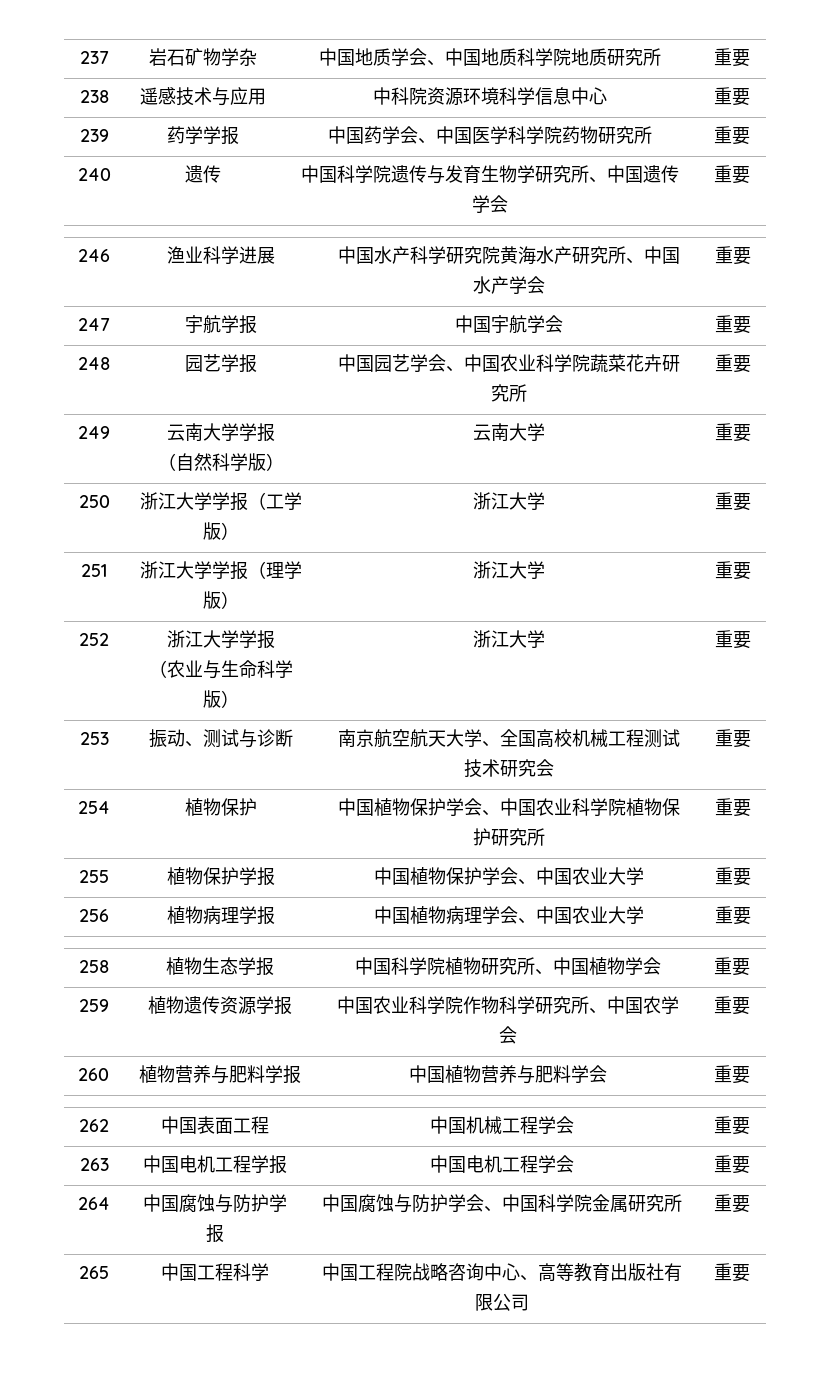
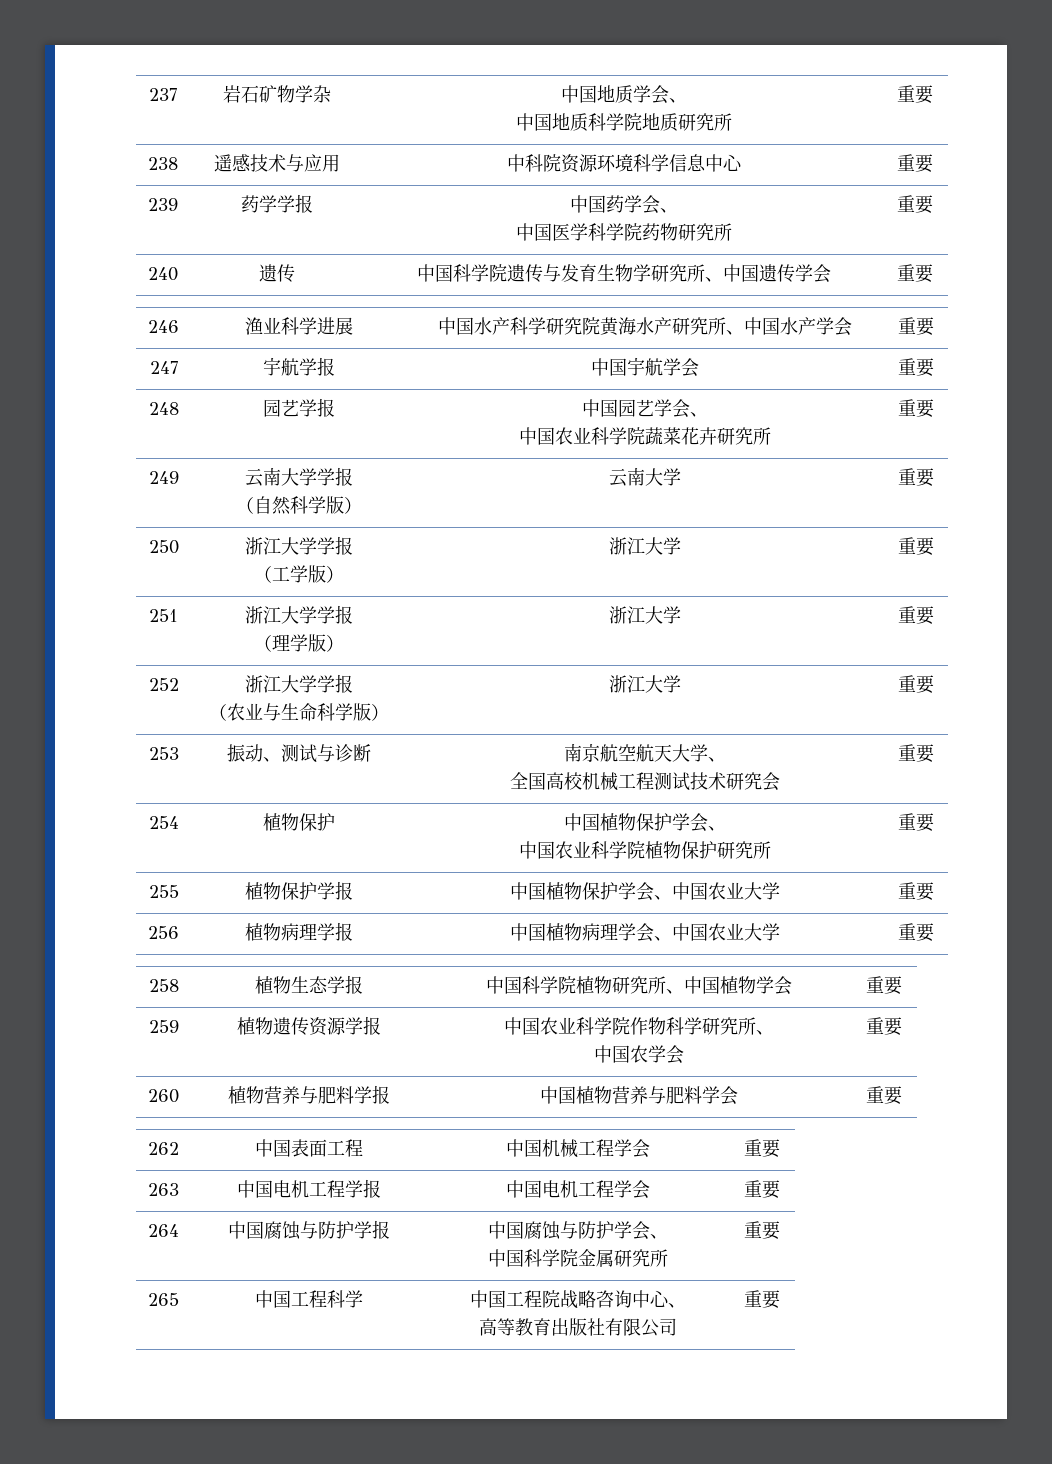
- 237 | 岩石矿物学杂 | 中国地质学会、中国地质科学院地质研究所 | 重要
+ 237 | 岩石矿物学杂 | 中国地质学会、
+ 中国地质科学院地质研究所 | 重要
- 239 | 药学学报 | 中国药学会、中国医学科学院药物研究所 | 重要
+ 239 | 药学学报 | 中国药学会、
+ 中国医学科学院药物研究所 | 重要
- 248 | 园艺学报 | 中国园艺学会、中国农业科学院蔬菜花卉研究所 | 重要
+ 248 | 园艺学报 | 中国园艺学会、
+ 中国农业科学院蔬菜花卉研究所 | 重要
- 250 | 浙江大学学报（工学版） | 浙江大学 | 重要
+ 250 | 浙江大学学报
+ （工学版） | 浙江大学 | 重要
- 251 | 浙江大学学报（理学版） | 浙江大学 | 重要
+ 251 | 浙江大学学报
+ （理学版） | 浙江大学 | 重要
- 253 | 振动、测试与诊断 | 南京航空航天大学、全国高校机械工程测试技术研究会 | 重要
+ 253 | 振动、测试与诊断 | 南京航空航天大学、
+ 全国高校机械工程测试技术研究会 | 重要
- 254 | 植物保护 | 中国植物保护学会、中国农业科学院植物保护研究所 | 重要
+ 254 | 植物保护 | 中国植物保护学会、
+ 中国农业科学院植物保护研究所 | 重要
- 259 | 植物遗传资源学报 | 中国农业科学院作物科学研究所、中国农学会 | 重要
+ 259 | 植物遗传资源学报 | 中国农业科学院作物科学研究所、
+ 中国农学会 | 重要
- 264 | 中国腐蚀与防护学报 | 中国腐蚀与防护学会、中国科学院金属研究所 | 重要
+ 264 | 中国腐蚀与防护学报 | 中国腐蚀与防护学会、
+ 中国科学院金属研究所 | 重要
- 265 | 中国工程科学 | 中国工程院战略咨询中心、高等教育出版社有限公司 | 重要
+ 265 | 中国工程科学 | 中国工程院战略咨询中心、
+ 高等教育出版社有限公司 | 重要

